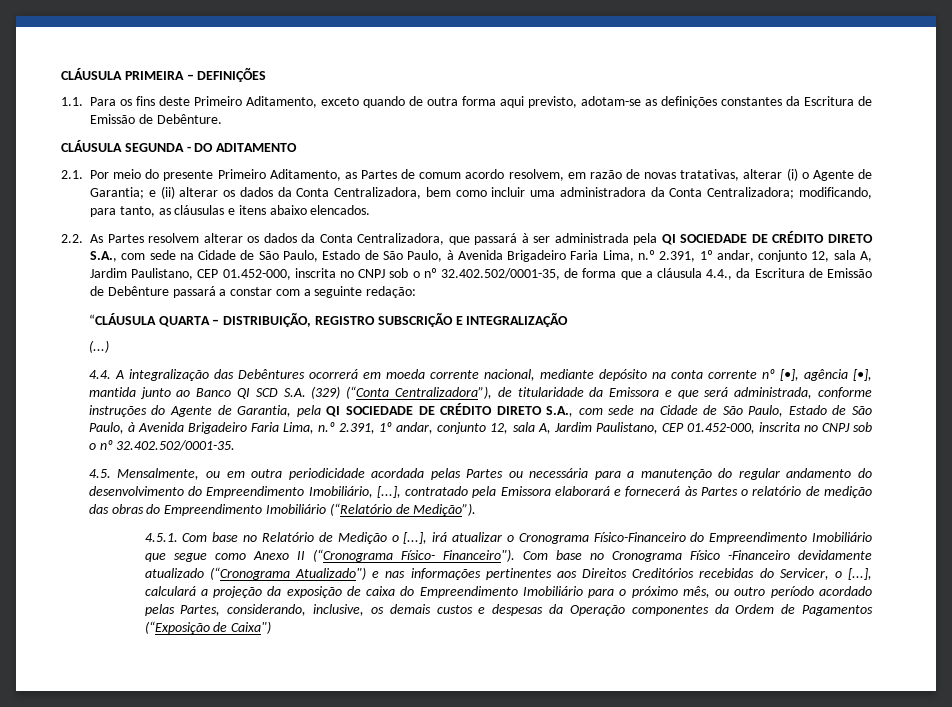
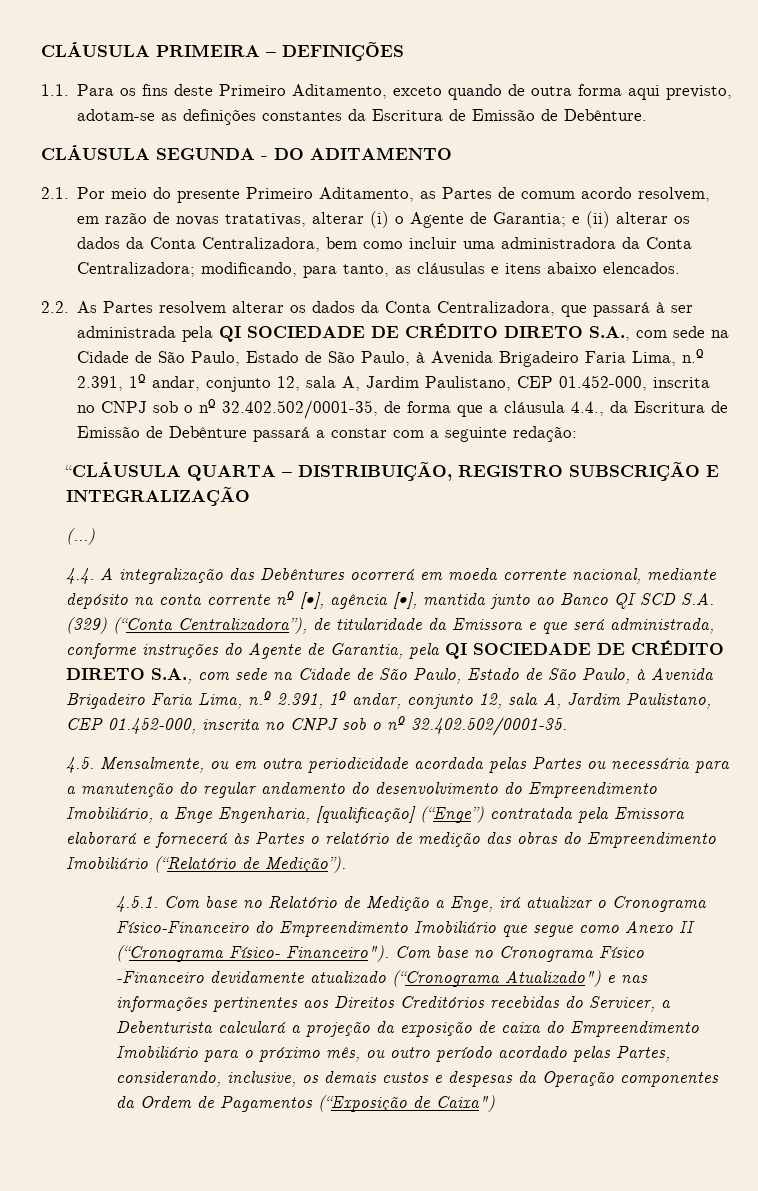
- 4.5. Mensalmente, ou em outra periodicidade acordada pelas Partes ou necessária para a manutenção do regular andamento do desenvolvimento do Empreendimento Imobiliário, [...], contratado pela Emissora elaborará e fornecerá às Partes o relatório de medição das obras do Empreendimento Imobiliário (“Relatório de Medição”).
+ 4.5. Mensalmente, ou em outra periodicidade acordada pelas Partes ou necessária para a manutenção do regular andamento do desenvolvimento do Empreendimento Imobiliário, a Enge Engenharia, [qualificação] (“Enge”) contratada pela Emissora elaborará e fornecerá às Partes o relatório de medição das obras do Empreendimento Imobiliário (“Relatório de Medição”).
- 4.5.1. Com base no Relatório de Medição o [...], irá atualizar o Cronograma Físico-Financeiro do Empreendimento Imobiliário que segue como Anexo II (“Cronograma Físico- Financeiro").
+ 4.5.1. Com base no Relatório de Medição a Enge, irá atualizar o Cronograma Físico-Financeiro do Empreendimento Imobiliário que segue como Anexo II (“Cronograma Físico- Financeiro").
- Com base no Cronograma Físico -Financeiro devidamente atualizado (“Cronograma Atualizado") e nas informações pertinentes aos Direitos Creditórios recebidas do Servicer, o [...], calculará a projeção da exposição de caixa do Empreendimento Imobiliário para o próximo mês, ou outro período acordado pelas Partes, considerando, inclusive, os demais custos e despesas da Operação componentes da Ordem de Pagamentos (“Exposição de Caixa")
+ Com base no Cronograma Físico -Financeiro devidamente atualizado (“Cronograma Atualizado") e nas informações pertinentes aos Direitos Creditórios recebidas do Servicer, a Debenturista calculará a projeção da exposição de caixa do Empreendimento Imobiliário para o próximo mês, ou outro período acordado pelas Partes, considerando, inclusive, os demais custos e despesas da Operação componentes da Ordem de Pagamentos (“Exposição de Caixa")

